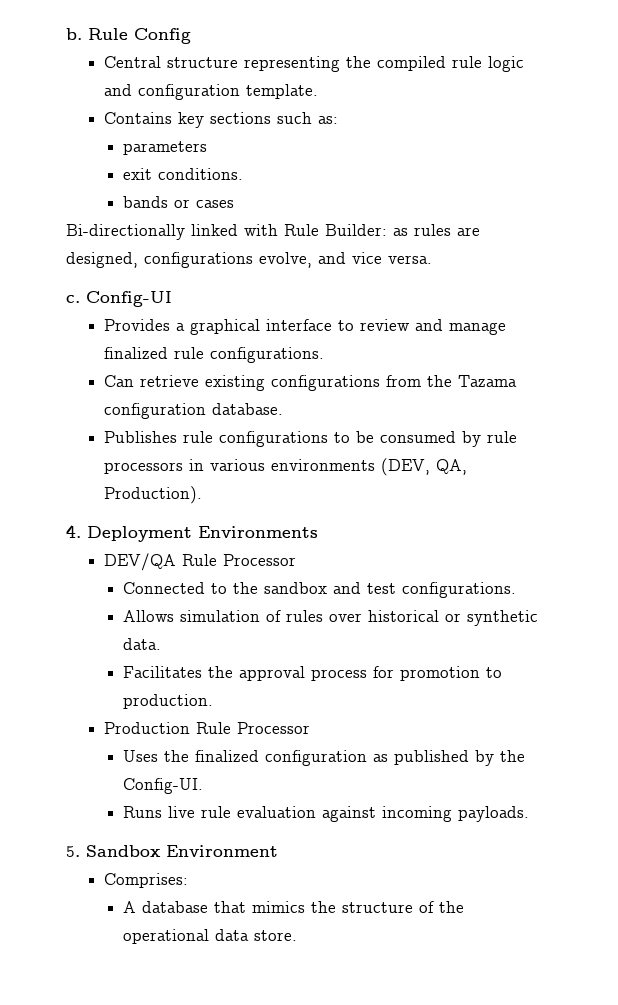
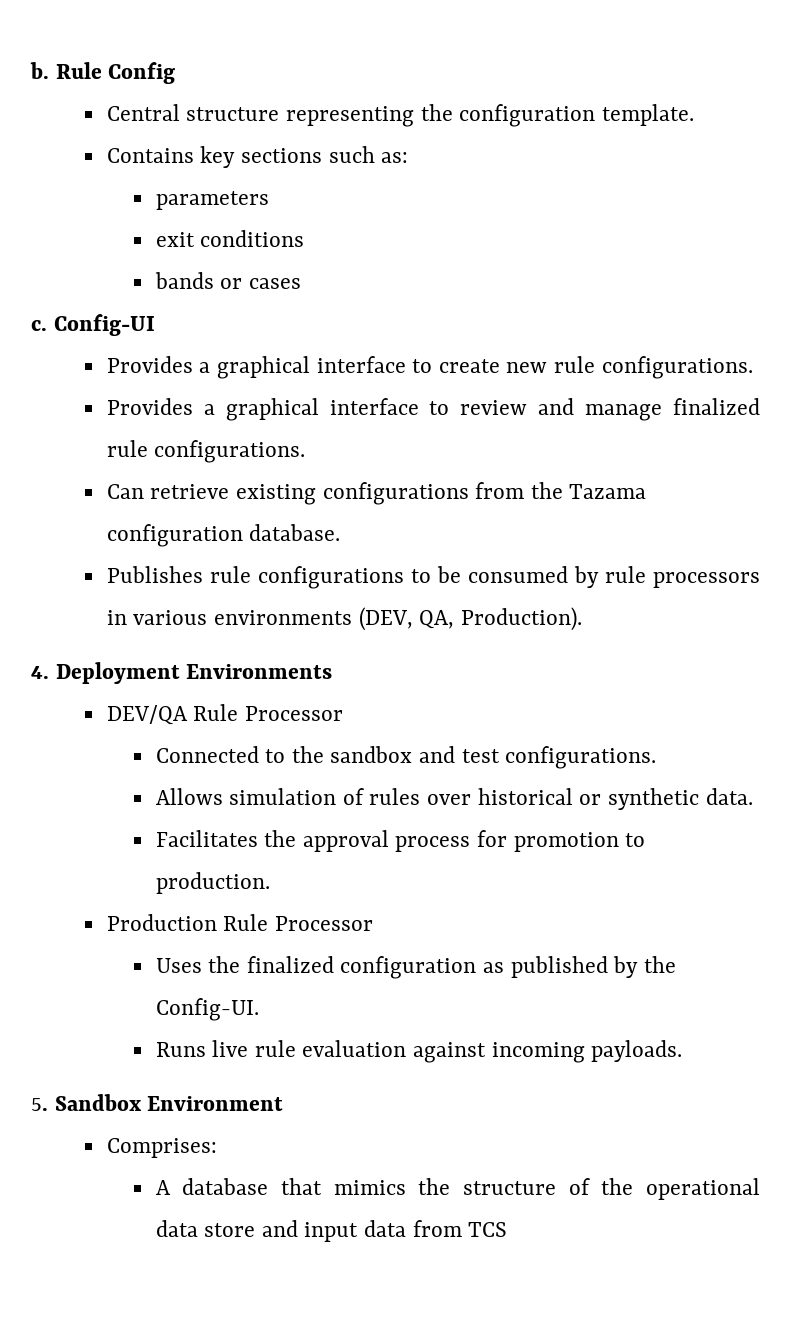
- Central structure representing the compiled rule logic and configuration template.
+ Central structure representing the configuration template.
- exit conditions.
+ exit conditions
- Bi-directionally linked with Rule Builder: as rules are designed, configurations evolve, and vice versa.
  c. Config-UI
+ Provides a graphical interface to create new rule configurations.
- A database that mimics the structure of the operational data store.
+ A database that mimics the structure of the operational data store and input data from TCS

